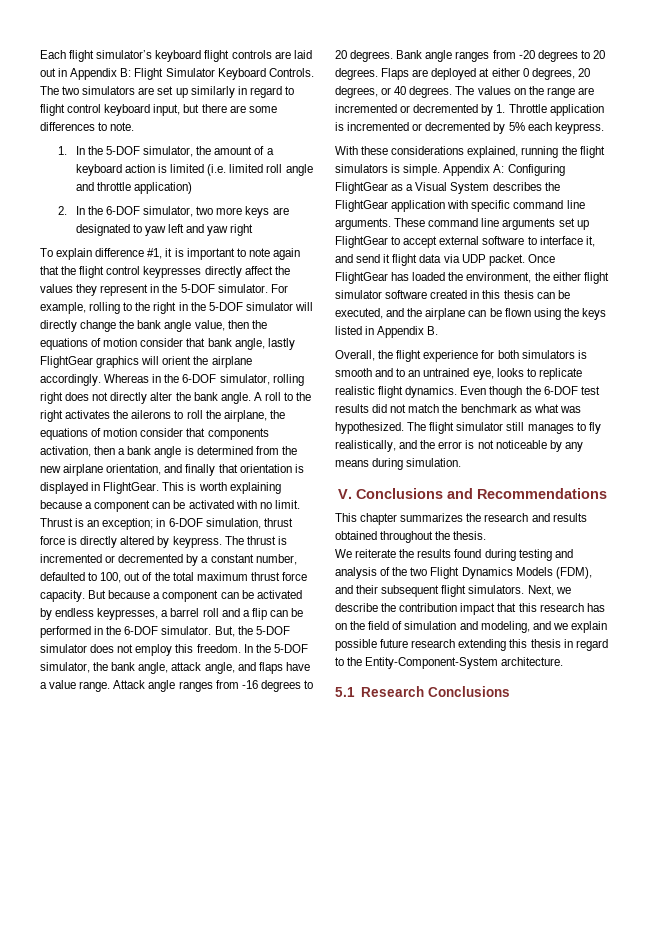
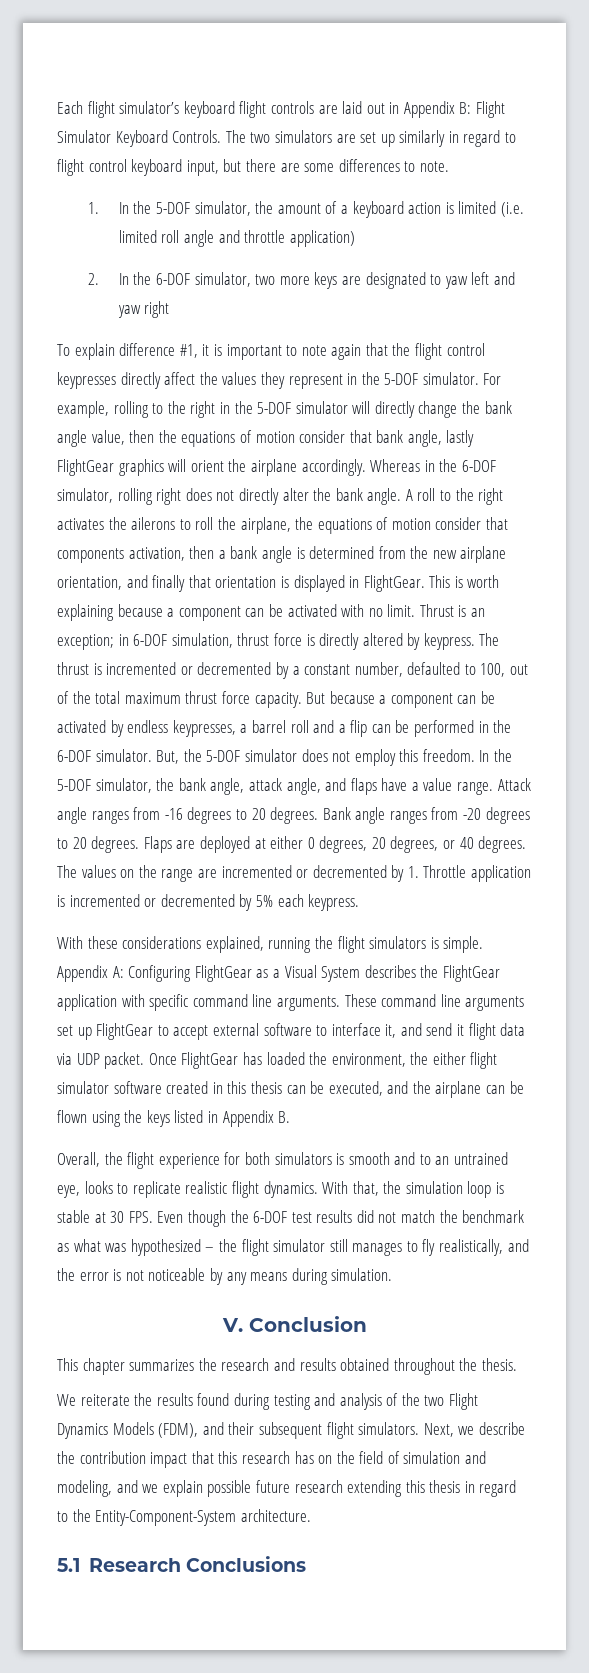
- Even though the 6-DOF test results did not match the benchmark as what was hypothesized. The flight simulator still manages to fly realistically, and the error is not noticeable by any means during simulation.
+ With that, the simulation loop is stable at 30 FPS. Even though the 6-DOF test results did not match the benchmark as what was hypothesized – the flight simulator still manages to fly realistically, and the error is not noticeable by any means during simulation.
- V. Conclusions and Recommendations
+ V. Conclusion

